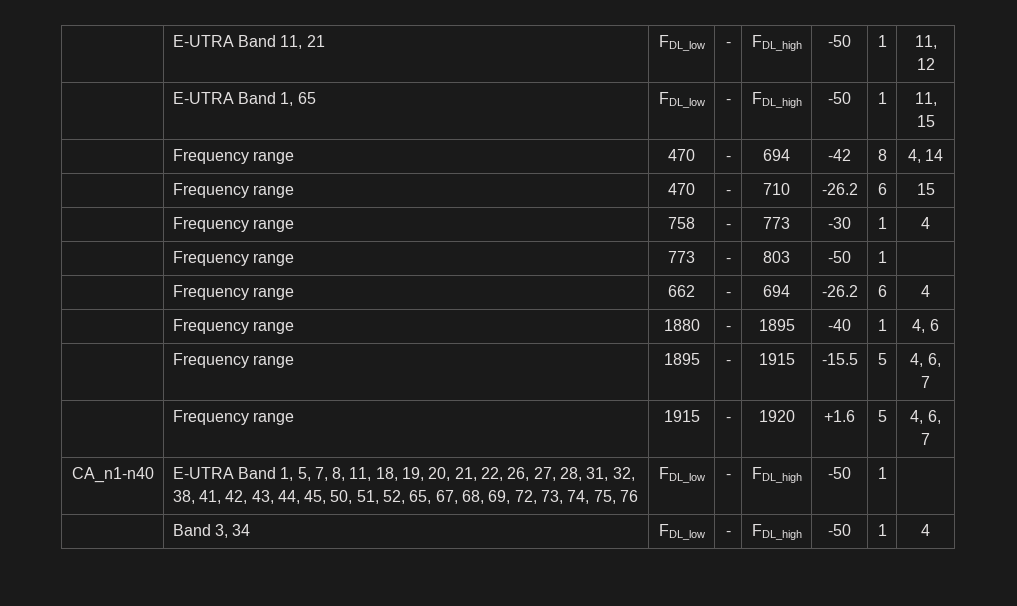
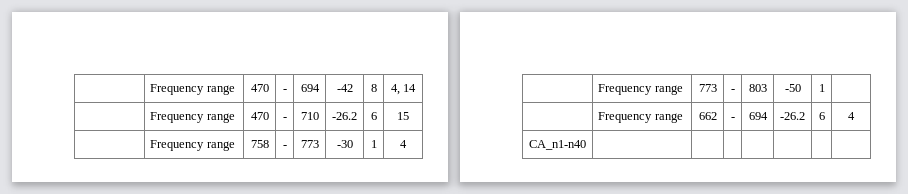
- | E-UTRA Band 11, 21 | FDL_low | - | FDL_high | -50 | 1 | 11, 12
- | E-UTRA Band 1, 65 | FDL_low | - | FDL_high | -50 | 1 | 11, 15
- | Frequency range | 1880 | - | 1895 | -40 | 1 | 4, 6
- | Frequency range | 1895 | - | 1915 | -15.5 | 5 | 4, 6, 7
- | Frequency range | 1915 | - | 1920 | +1.6 | 5 | 4, 6, 7
- CA_n1-n40 | E-UTRA Band 1, 5, 7, 8, 11, 18, 19, 20, 21, 22, 26, 27, 28, 31, 32, 38, 41, 42, 43, 44, 45, 50, 51, 52, 65, 67, 68, 69, 72, 73, 74, 75, 76 | FDL_low | - | FDL_high | -50 | 1 |
- | Band 3, 34 | FDL_low | - | FDL_high | -50 | 1 | 4
+ CA_n1-n40 | | | | | | |

